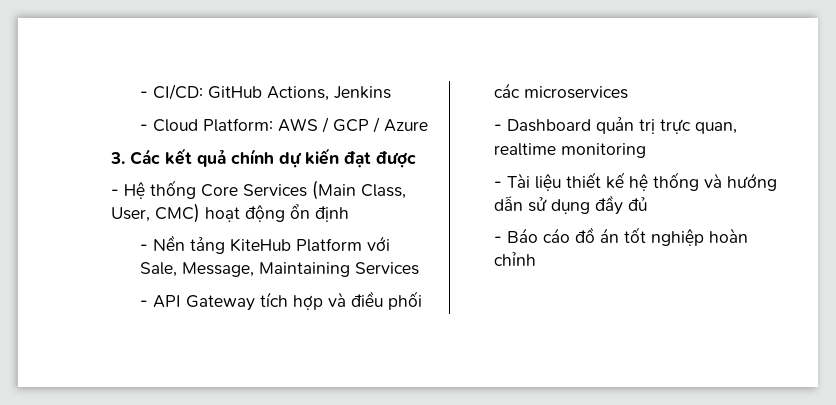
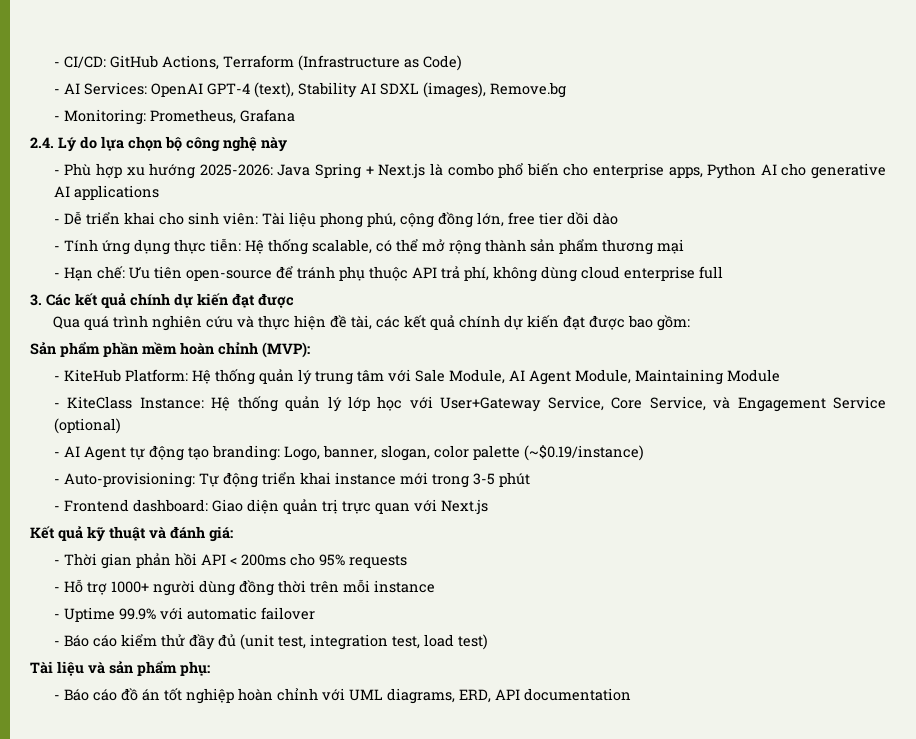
- - CI/CD: GitHub Actions, Jenkins
- - Cloud Platform: AWS / GCP / Azure
+ - CI/CD: GitHub Actions, Terraform (Infrastructure as Code)
+ - AI Services: OpenAI GPT-4 (text), Stability AI SDXL (images), Remove.bg
+ - Monitoring: Prometheus, Grafana
+ 2.4. Lý do lựa chọn bộ công nghệ này
+ - Phù hợp xu hướng 2025-2026: Java Spring + Next.js là combo phổ biến cho enterprise apps, Python AI cho generative AI applications
+ - Dễ triển khai cho sinh viên: Tài liệu phong phú, cộng đồng lớn, free tier dồi dào
+ - Tính ứng dụng thực tiễn: Hệ thống scalable, có thể mở rộng thành sản phẩm thương mại
+ - Hạn chế: Ưu tiên open-source để tránh phụ thuộc API trả phí, không dùng cloud enterprise full
- - Hệ thống Core Services (Main Class, User, CMC) hoạt động ổn định
- - Nền tảng KiteHub Platform với Sale, Message, Maintaining Services
- - API Gateway tích hợp và điều phối các microservices
- - Dashboard quản trị trực quan, realtime monitoring
- - Tài liệu thiết kế hệ thống và hướng dẫn sử dụng đầy đủ
+ Qua quá trình nghiên cứu và thực hiện đề tài, các kết quả chính dự kiến đạt được bao gồm:
+ Sản phẩm phần mềm hoàn chỉnh (MVP):
+ - KiteHub Platform: Hệ thống quản lý trung tâm với Sale Module, AI Agent Module, Maintaining Module
+ - KiteClass Instance: Hệ thống quản lý lớp học với User+Gateway Service, Core Service, và Engagement Service (optional)
+ - AI Agent tự động tạo branding: Logo, banner, slogan, color palette (~$0.19/instance)
+ - Auto-provisioning: Tự động triển khai instance mới trong 3-5 phút
+ - Frontend dashboard: Giao diện quản trị trực quan với Next.js
+ Kết quả kỹ thuật và đánh giá:
+ - Thời gian phản hồi API < 200ms cho 95% requests
+ - Hỗ trợ 1000+ người dùng đồng thời trên mỗi instance
+ - Uptime 99.9% với automatic failover
+ - Báo cáo kiểm thử đầy đủ (unit test, integration test, load test)
+ Tài liệu và sản phẩm phụ:
- - Báo cáo đồ án tốt nghiệp hoàn chỉnh
+ - Báo cáo đồ án tốt nghiệp hoàn chỉnh với UML diagrams, ERD, API documentation

